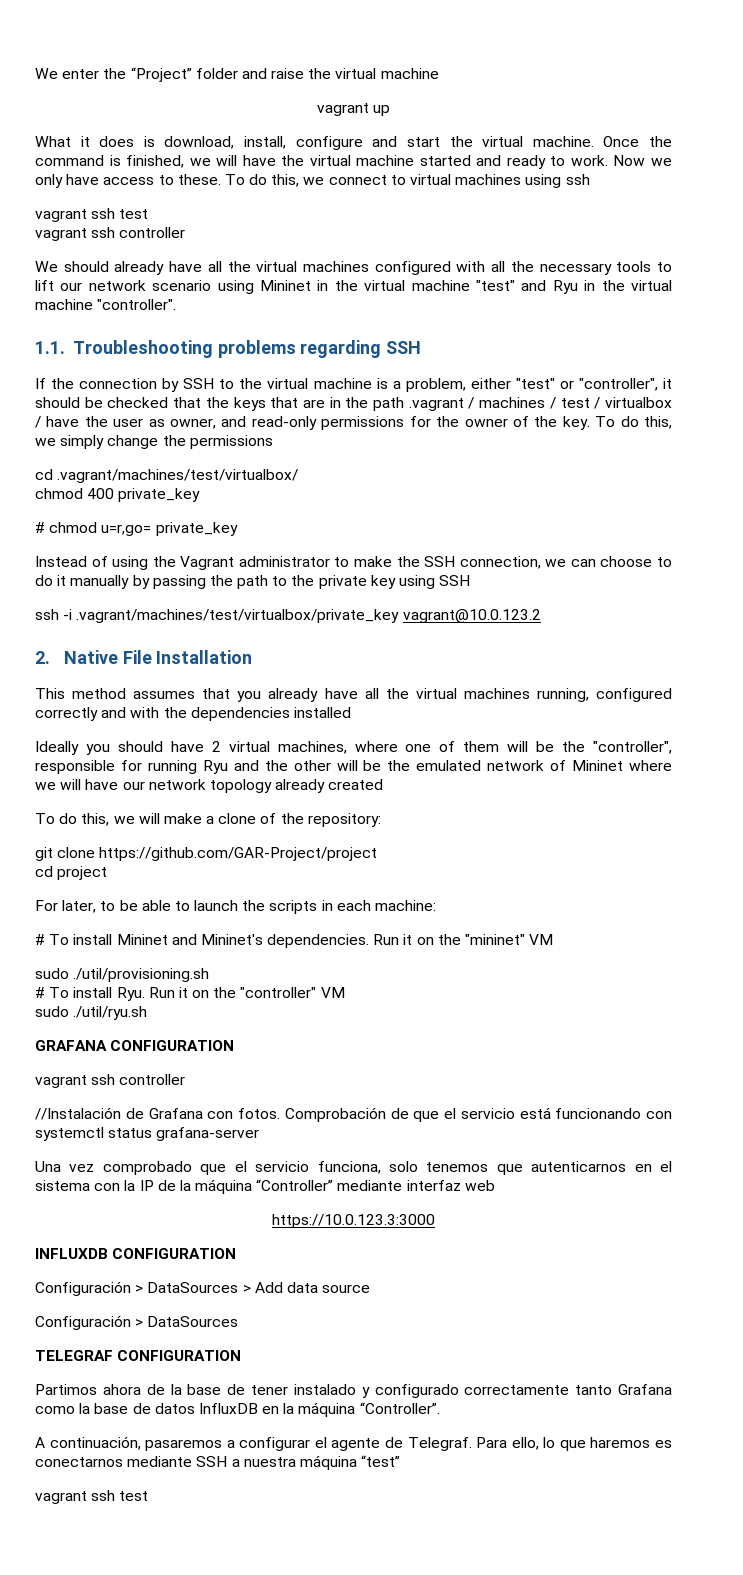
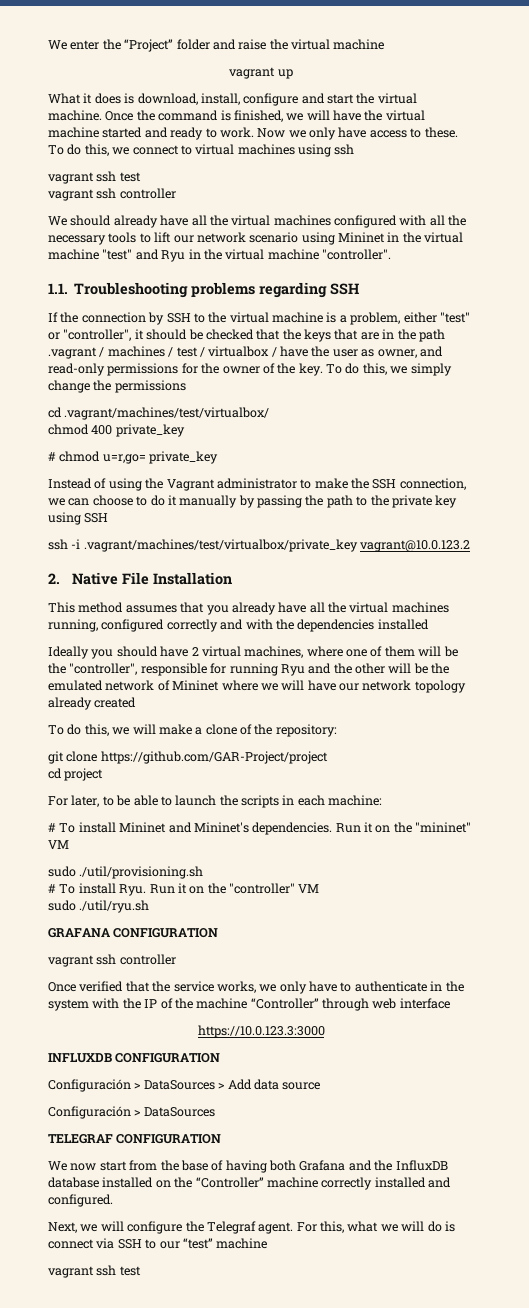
- //Instalación de Grafana con fotos. Comprobación de que el servicio está funcionando con systemctl status grafana-server
- Una vez comprobado que el servicio funciona, solo tenemos que autenticarnos en el sistema con la IP de la máquina “Controller” mediante interfaz web
+ Once verified that the service works, we only have to authenticate in the system with the IP of the machine “Controller” through web interface
- Partimos ahora de la base de tener instalado y configurado correctamente tanto Grafana como la base de datos InfluxDB en la máquina “Controller”.
- A continuación, pasaremos a configurar el agente de Telegraf. Para ello, lo que haremos es conectarnos mediante SSH a nuestra máquina “test”
+ We now start from the base of having both Grafana and the InfluxDB database installed on the “Controller” machine correctly installed and configured.
+ Next, we will configure the Telegraf agent. For this, what we will do is connect via SSH to our “test” machine

